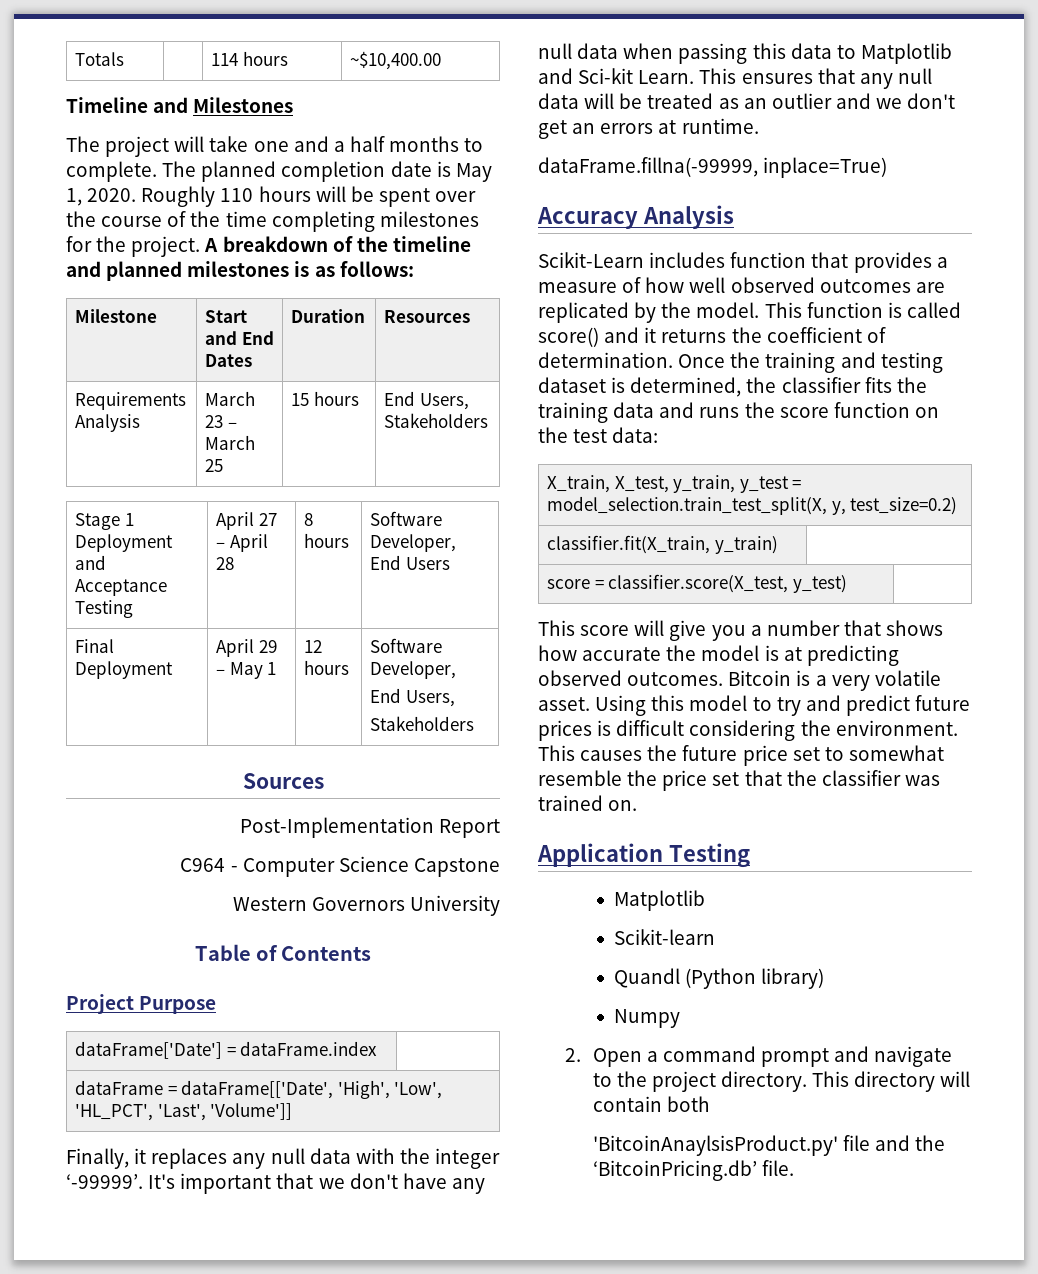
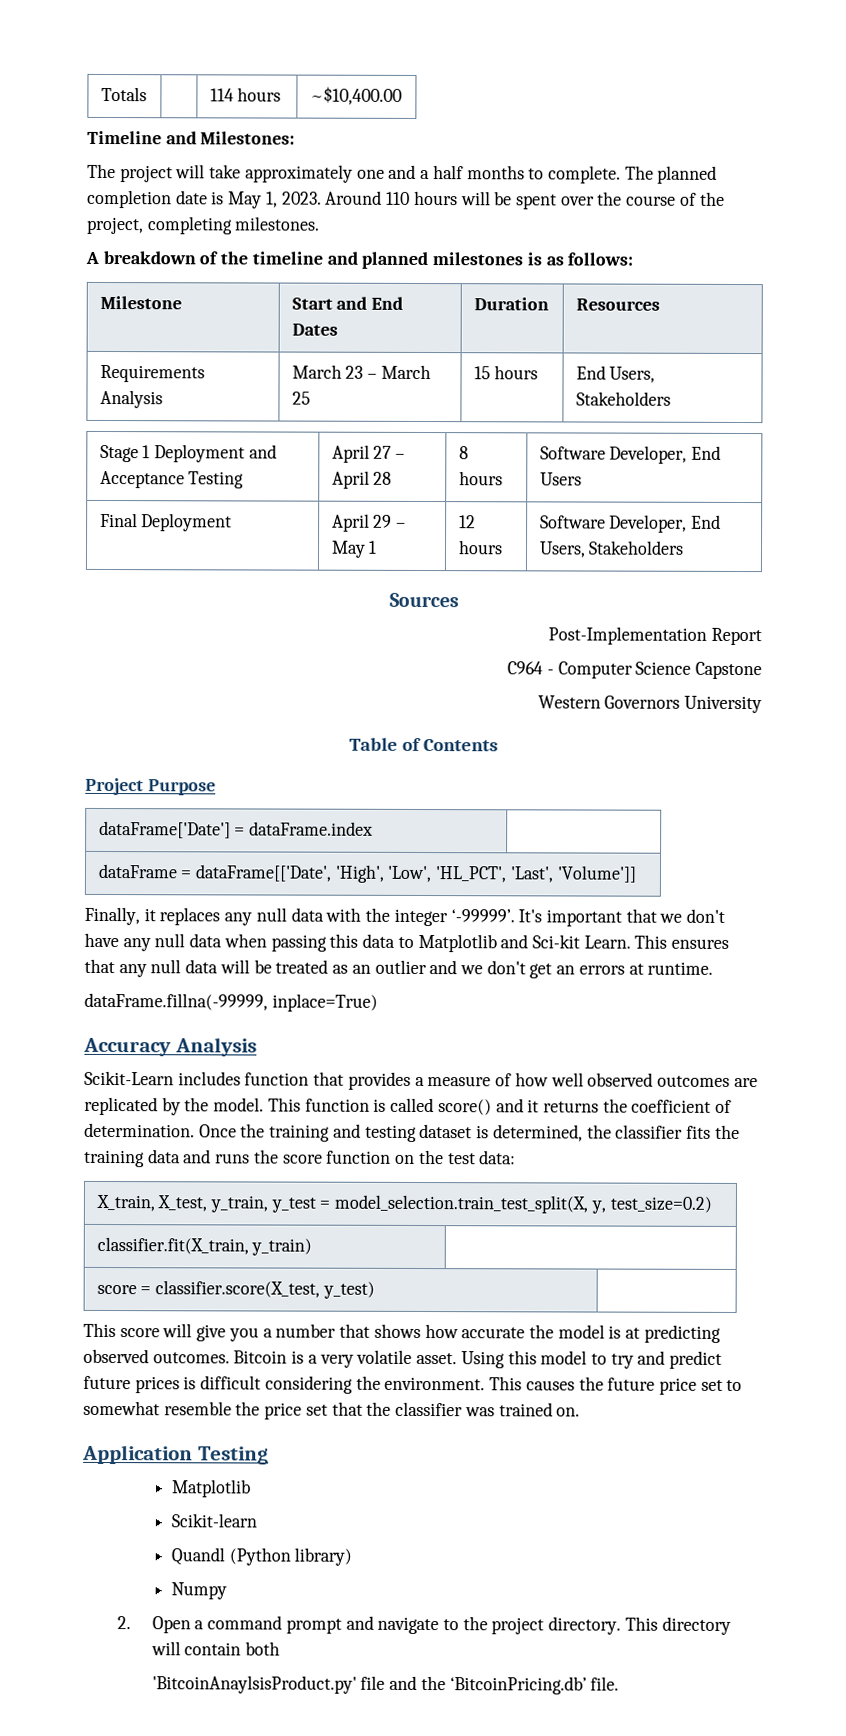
- Timeline and Milestones
+ Timeline and Milestones:
- The project will take one and a half months to complete.
+ The project will take approximately one and a half months to complete.
- The planned completion date is May 1, 2020. Roughly 110 hours will be spent over the course of the time completing milestones for the project. A breakdown of the timeline and planned milestones is as follows:
+ The planned completion date is May 1, 2023. Around 110 hours will be spent over the course of the project, completing milestones.
+ A breakdown of the timeline and planned milestones is as follows:
- Final Deployment | April 29 – May 1 | 12 hours | Software Developer,
- End Users,
- Stakeholders
+ Final Deployment | April 29 – May 1 | 12 hours | Software Developer, End Users, Stakeholders

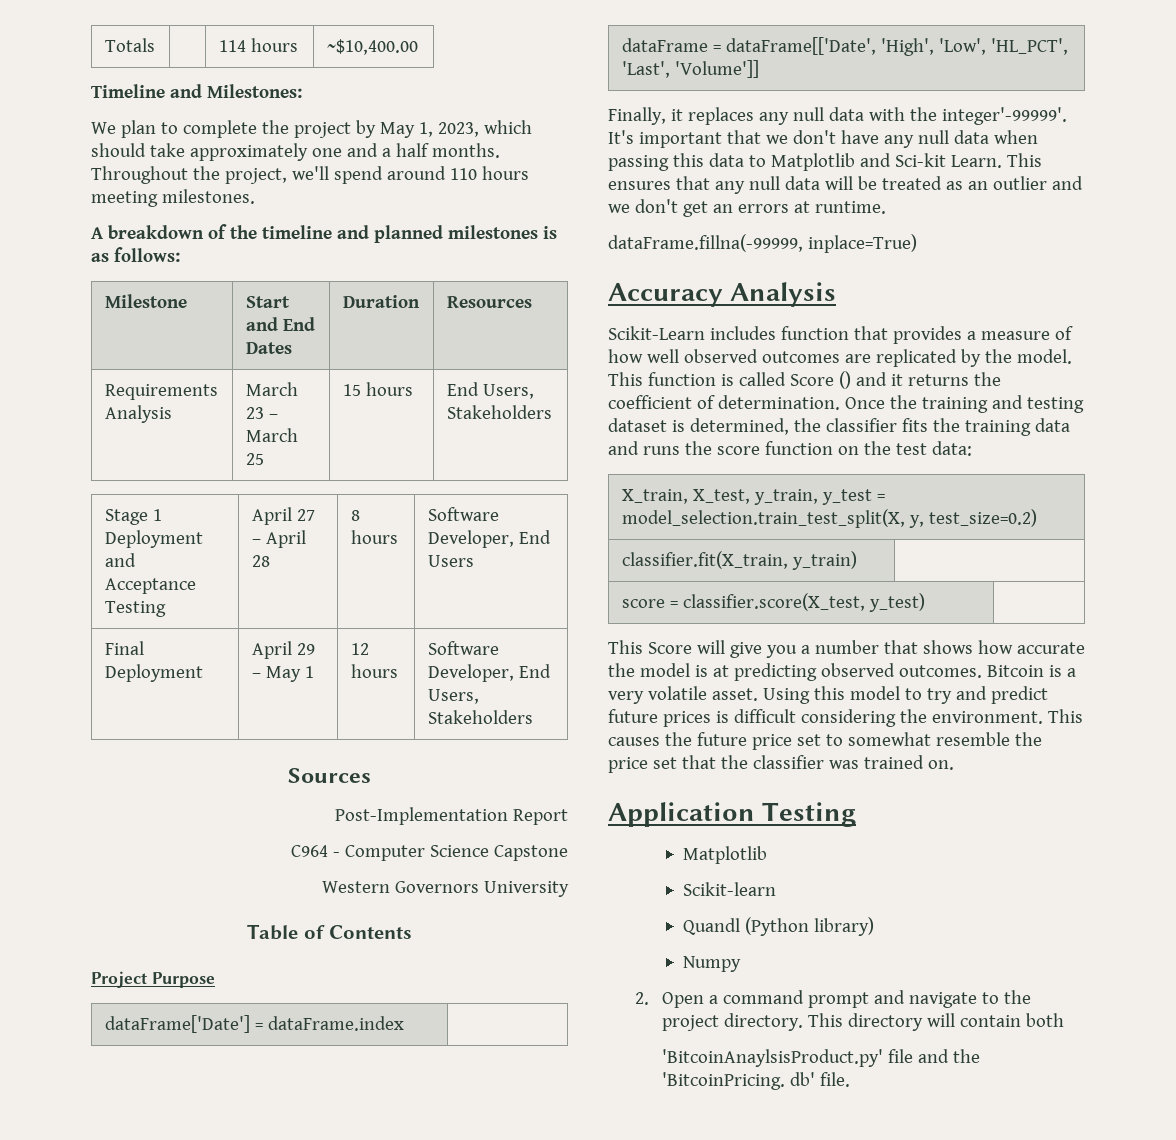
- The project will take approximately one and a half months to complete. The planned completion date is May 1, 2023. Around 110 hours will be spent over the course of the project, completing milestones.
+ We plan to complete the project by May 1, 2023, which should take approximately one and a half months. Throughout the project, we'll spend around 110 hours meeting milestones.
- Finally, it replaces any null data with the integer ‘-99999’.
+ Finally, it replaces any null data with the integer'-99999'.
- This function is called score() and it returns the coefficient of determination.
+ This function is called Score () and it returns the coefficient of determination.
- This score will give you a number that shows how accurate the model is at predicting observed outcomes.
+ This Score will give you a number that shows how accurate the model is at predicting observed outcomes.
- 'BitcoinAnaylsisProduct.py' file and the ‘BitcoinPricing.db’ file.
+ 'BitcoinAnaylsisProduct.py' file and the 'BitcoinPricing. db' file.

